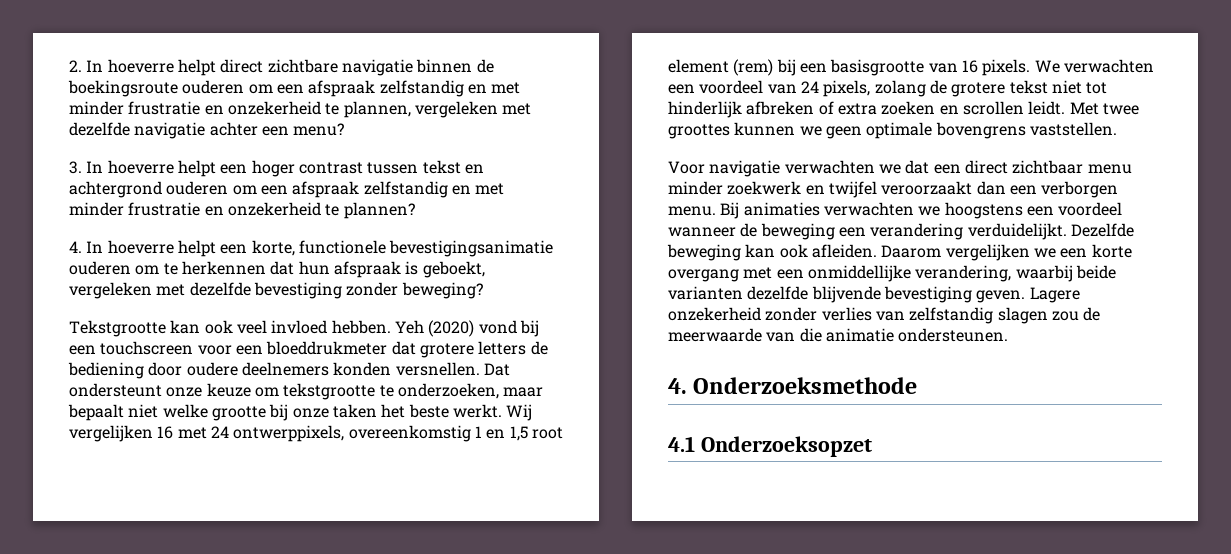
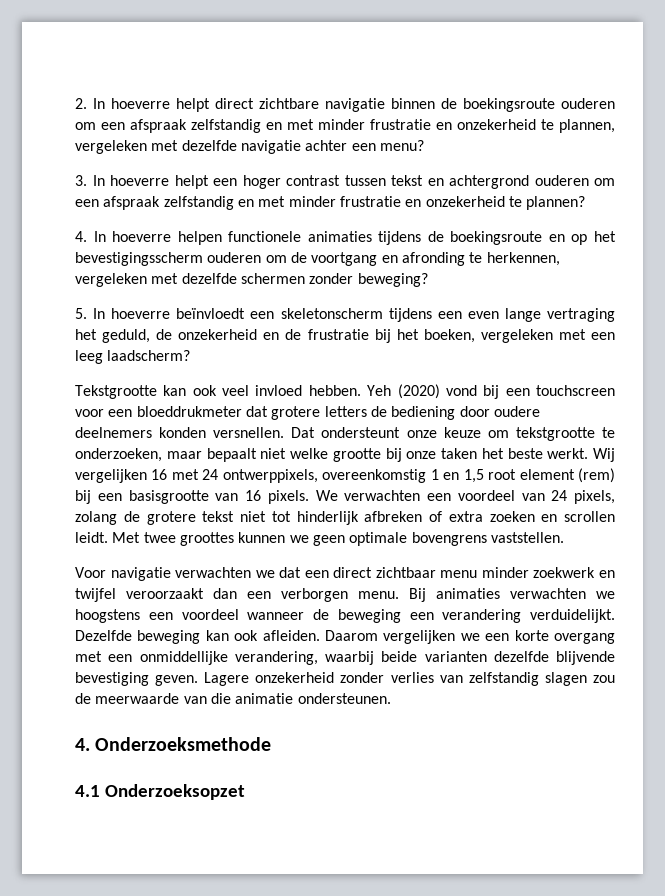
- 4. In hoeverre helpt een korte, functionele bevestigingsanimatie ouderen om te herkennen dat hun afspraak is geboekt, vergeleken met dezelfde bevestiging zonder beweging?
+ 4. In hoeverre helpen functionele animaties tijdens de boekingsroute en op het bevestigingsscherm ouderen om de voortgang en afronding te herkennen, vergeleken met dezelfde schermen zonder beweging?
+ 5. In hoeverre beïnvloedt een skeletonscherm tijdens een even lange vertraging het geduld, de onzekerheid en de frustratie bij het boeken, vergeleken met een leeg laadscherm?

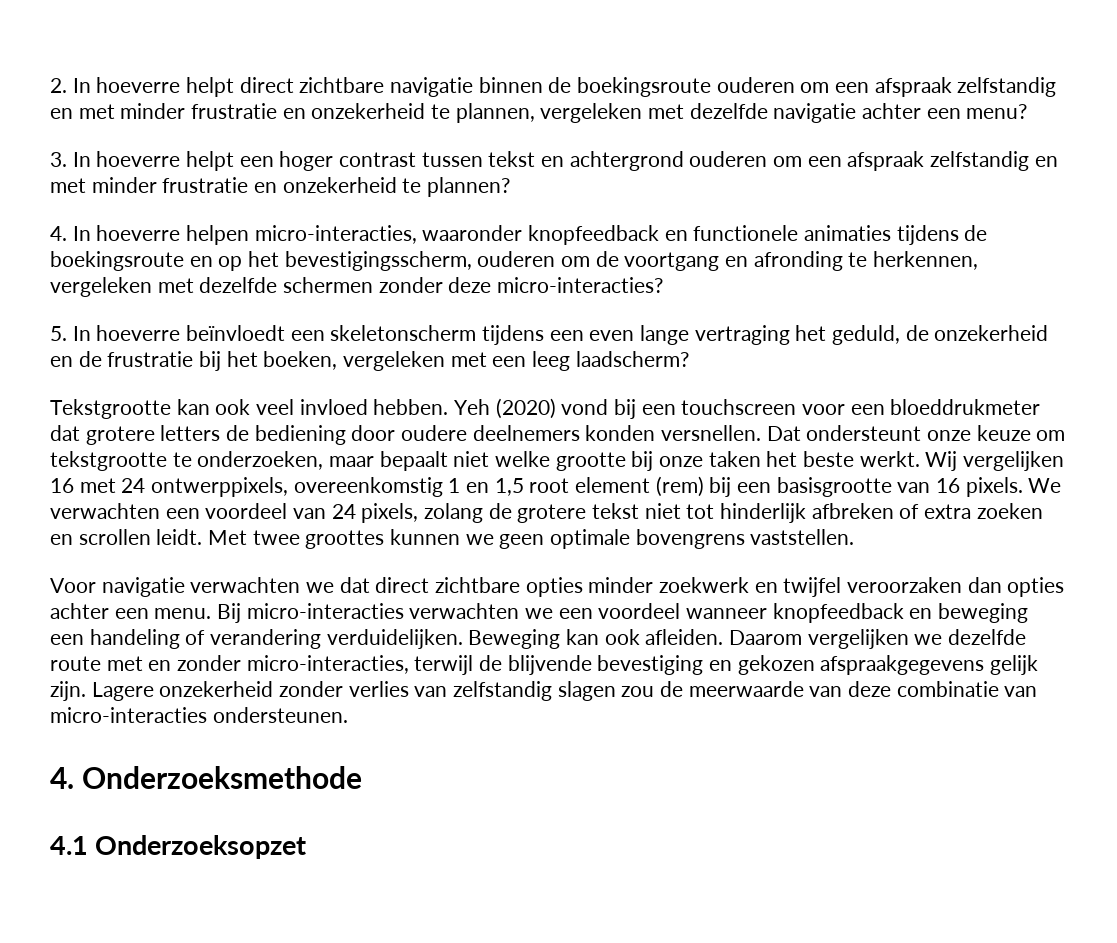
- 4. In hoeverre helpen functionele animaties tijdens de boekingsroute en op het bevestigingsscherm ouderen om de voortgang en afronding te herkennen, vergeleken met dezelfde schermen zonder beweging?
+ 4. In hoeverre helpen micro-interacties, waaronder knopfeedback en functionele animaties tijdens de boekingsroute en op het bevestigingsscherm, ouderen om de voortgang en afronding te herkennen, vergeleken met dezelfde schermen zonder deze micro-interacties?
- Voor navigatie verwachten we dat een direct zichtbaar menu minder zoekwerk en twijfel veroorzaakt dan een verborgen menu.
+ Voor navigatie verwachten we dat direct zichtbare opties minder zoekwerk en twijfel veroorzaken dan opties achter een menu.
- Bij animaties verwachten we hoogstens een voordeel wanneer de beweging een verandering verduidelijkt. Dezelfde beweging kan ook afleiden.
+ Bij micro-interacties verwachten we een voordeel wanneer knopfeedback en beweging een handeling of verandering verduidelijken. Beweging kan ook afleiden.
- Daarom vergelijken we een korte overgang met een onmiddellijke verandering, waarbij beide varianten dezelfde blijvende bevestiging geven.
+ Daarom vergelijken we dezelfde route met en zonder micro-interacties, terwijl de blijvende bevestiging en gekozen afspraakgegevens gelijk zijn.
- Lagere onzekerheid zonder verlies van zelfstandig slagen zou de meerwaarde van die animatie ondersteunen.
+ Lagere onzekerheid zonder verlies van zelfstandig slagen zou de meerwaarde van deze combinatie van micro-interacties ondersteunen.

